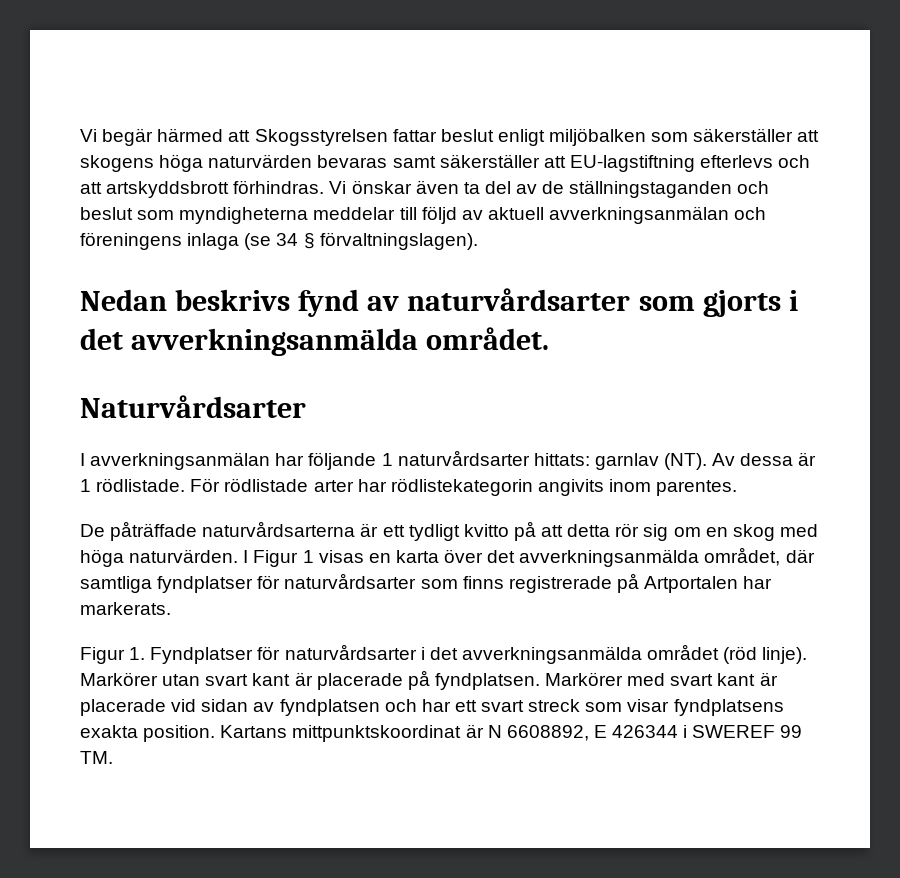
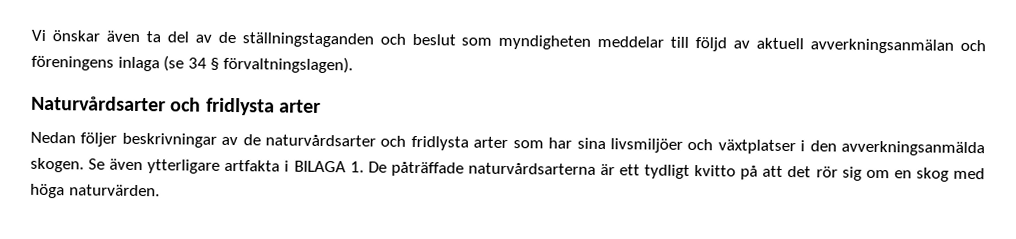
- Vi begär härmed att Skogsstyrelsen fattar beslut enligt miljöbalken som säkerställer att skogens höga naturvärden bevaras samt säkerställer att EU-lagstiftning efterlevs och att artskyddsbrott förhindras. Vi önskar även ta del av de ställningstaganden och beslut som myndigheterna meddelar till följd av aktuell avverkningsanmälan och föreningens inlaga (se 34 § förvaltningslagen).
+ Vi önskar även ta del av de ställningstaganden och beslut som myndigheten meddelar till följd av aktuell avverkningsanmälan och föreningens inlaga (se 34 § förvaltningslagen).
- Nedan beskrivs fynd av naturvårdsarter som gjorts i det avverkningsanmälda området.
- Naturvårdsarter
- I avverkningsanmälan har följande 1 naturvårdsarter hittats: garnlav (NT). Av dessa är 1 rödlistade. För rödlistade arter har rödlistekategorin angivits inom parentes.
- De påträffade naturvårdsarterna är ett tydligt kvitto på att detta rör sig om en skog med höga naturvärden. I Figur 1 visas en karta över det avverkningsanmälda området, där samtliga fyndplatser för naturvårdsarter som finns registrerade på Artportalen har markerats.
- Figur 1. Fyndplatser för naturvårdsarter i det avverkningsanmälda området (röd linje). Markörer utan svart kant är placerade på fyndplatsen. Markörer med svart kant är placerade vid sidan av fyndplatsen och har ett svart streck som visar fyndplatsens exakta position. Kartans mittpunktskoordinat är N 6608892, E 426344 i SWEREF 99 TM.
+ Naturvårdsarter och fridlysta arter
+ Nedan följer beskrivningar av de naturvårdsarter och fridlysta arter som har sina livsmiljöer och växtplatser i den avverkningsanmälda skogen. Se även ytterligare artfakta i BILAGA 1. De påträffade naturvårdsarterna är ett tydligt kvitto på att det rör sig om en skog med höga naturvärden.

